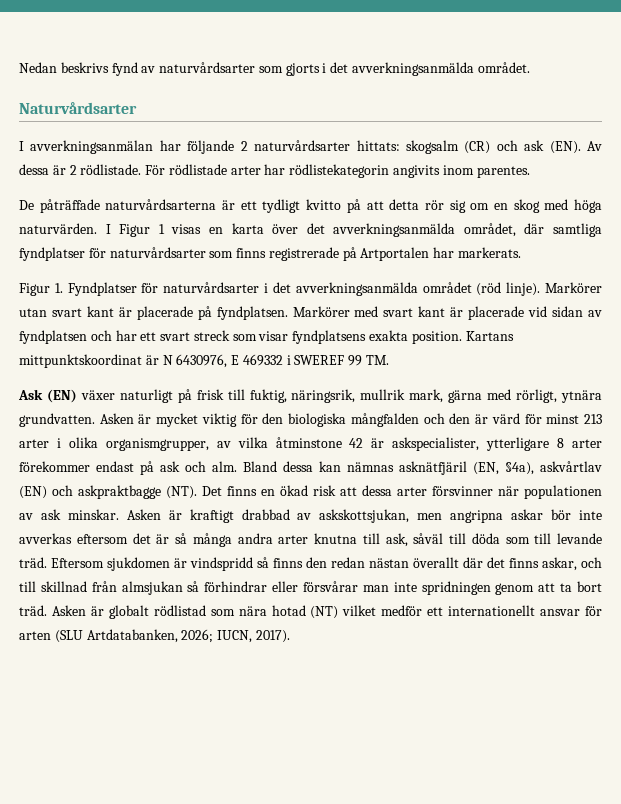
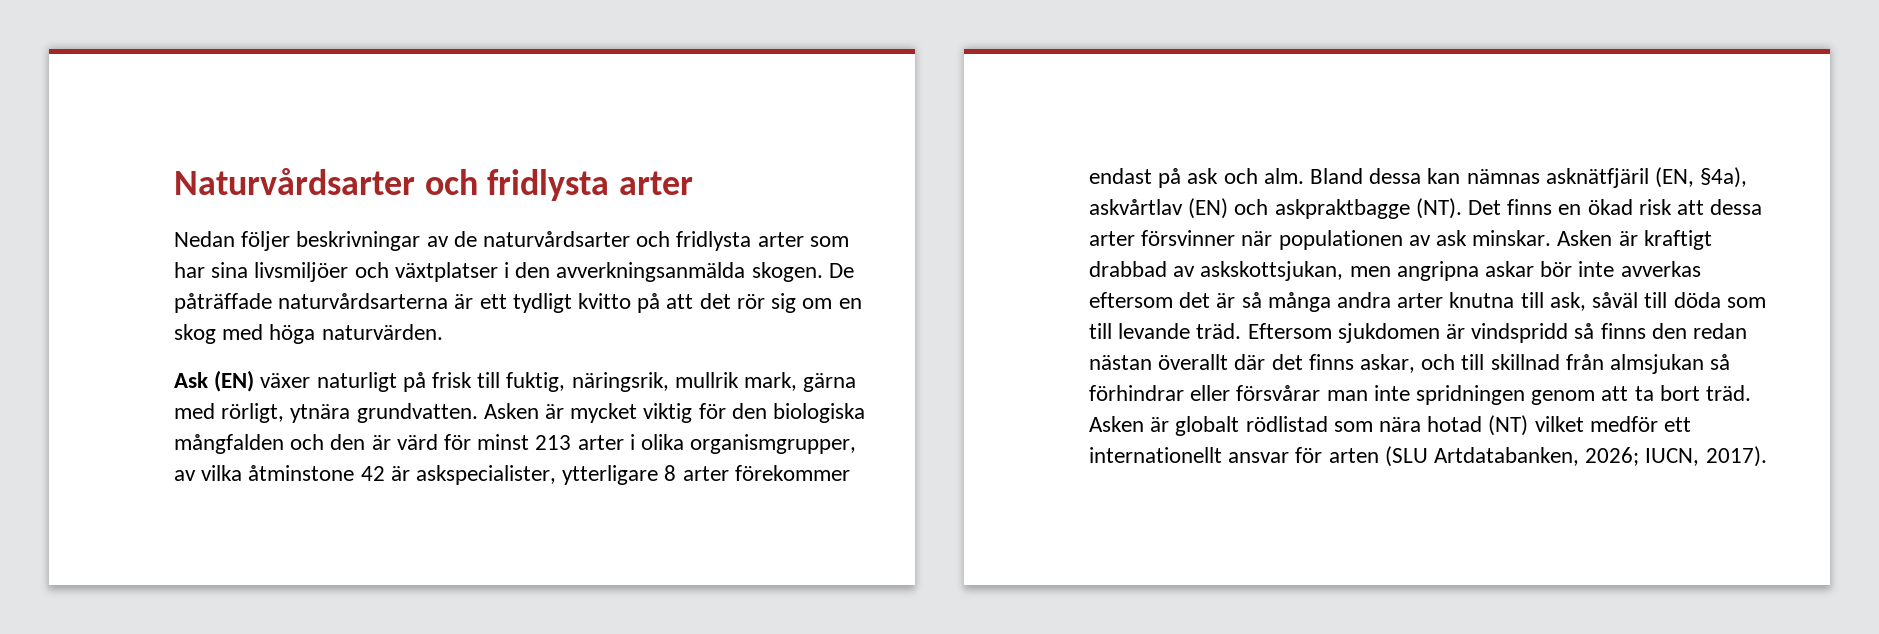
- Nedan beskrivs fynd av naturvårdsarter som gjorts i det avverkningsanmälda området.
- Naturvårdsarter
- I avverkningsanmälan har följande 2 naturvårdsarter hittats: skogsalm (CR) och ask (EN). Av dessa är 2 rödlistade. För rödlistade arter har rödlistekategorin angivits inom parentes.
- De påträffade naturvårdsarterna är ett tydligt kvitto på att detta rör sig om en skog med höga naturvärden. I Figur 1 visas en karta över det avverkningsanmälda området, där samtliga fyndplatser för naturvårdsarter som finns registrerade på Artportalen har markerats.
- Figur 1. Fyndplatser för naturvårdsarter i det avverkningsanmälda området (röd linje). Markörer utan svart kant är placerade på fyndplatsen. Markörer med svart kant är placerade vid sidan av fyndplatsen och har ett svart streck som visar fyndplatsens exakta position. Kartans mittpunktskoordinat är N 6430976, E 469332 i SWEREF 99 TM.
+ Naturvårdsarter och fridlysta arter
+ Nedan följer beskrivningar av de naturvårdsarter och fridlysta arter som har sina livsmiljöer och växtplatser i den avverkningsanmälda skogen. De påträffade naturvårdsarterna är ett tydligt kvitto på att det rör sig om en skog med höga naturvärden.

